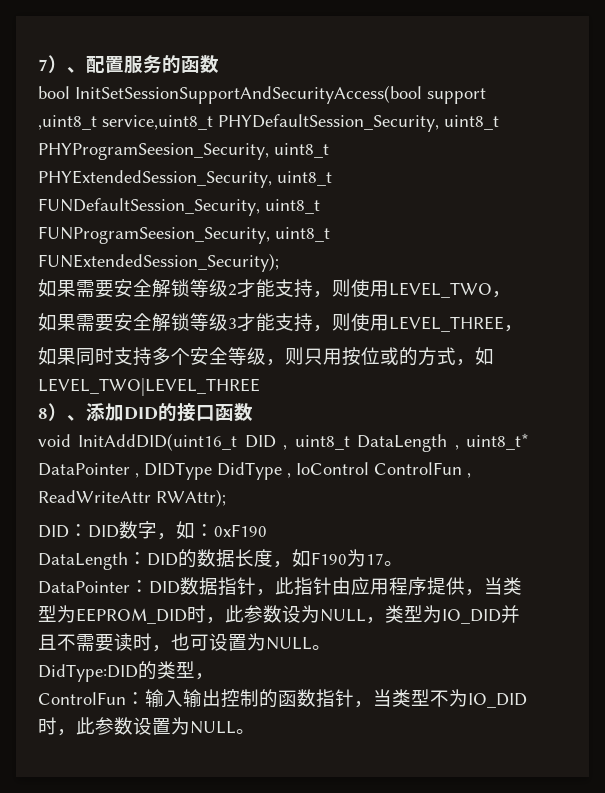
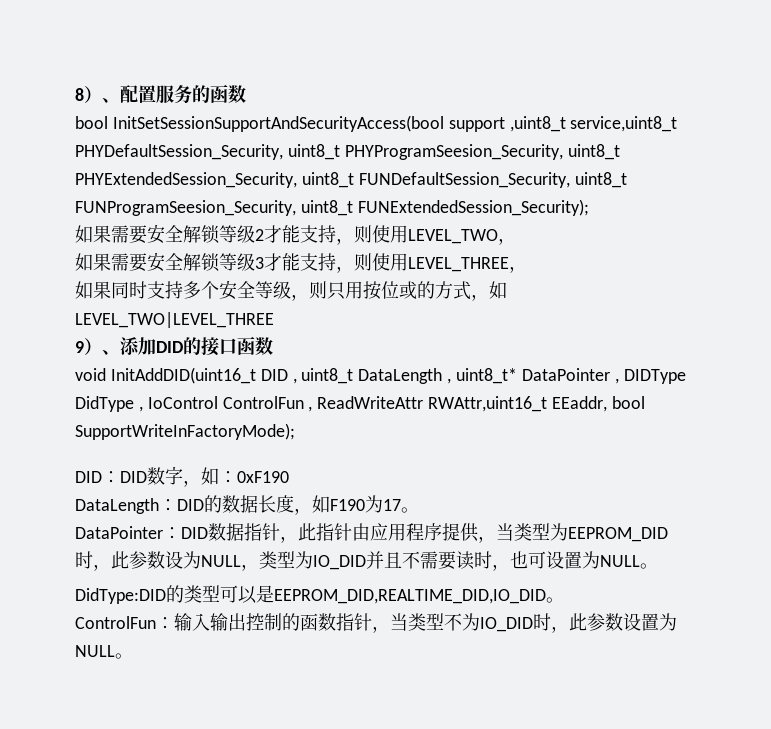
- 7）、配置服务的函数
+ 8）、配置服务的函数
- 8）、添加DID的接口函数
+ 9）、添加DID的接口函数
- void InitAddDID(uint16_t DID , uint8_t DataLength , uint8_t* DataPointer , DIDType DidType , IoControl ControlFun , ReadWriteAttr RWAttr);
+ void InitAddDID(uint16_t DID , uint8_t DataLength , uint8_t* DataPointer , DIDType DidType , IoControl ControlFun , ReadWriteAttr RWAttr,uint16_t EEaddr, bool SupportWriteInFactoryMode);
- DidType:DID的类型，
+ DidType:DID的类型可以是EEPROM_DID,REALTIME_DID,IO_DID。

